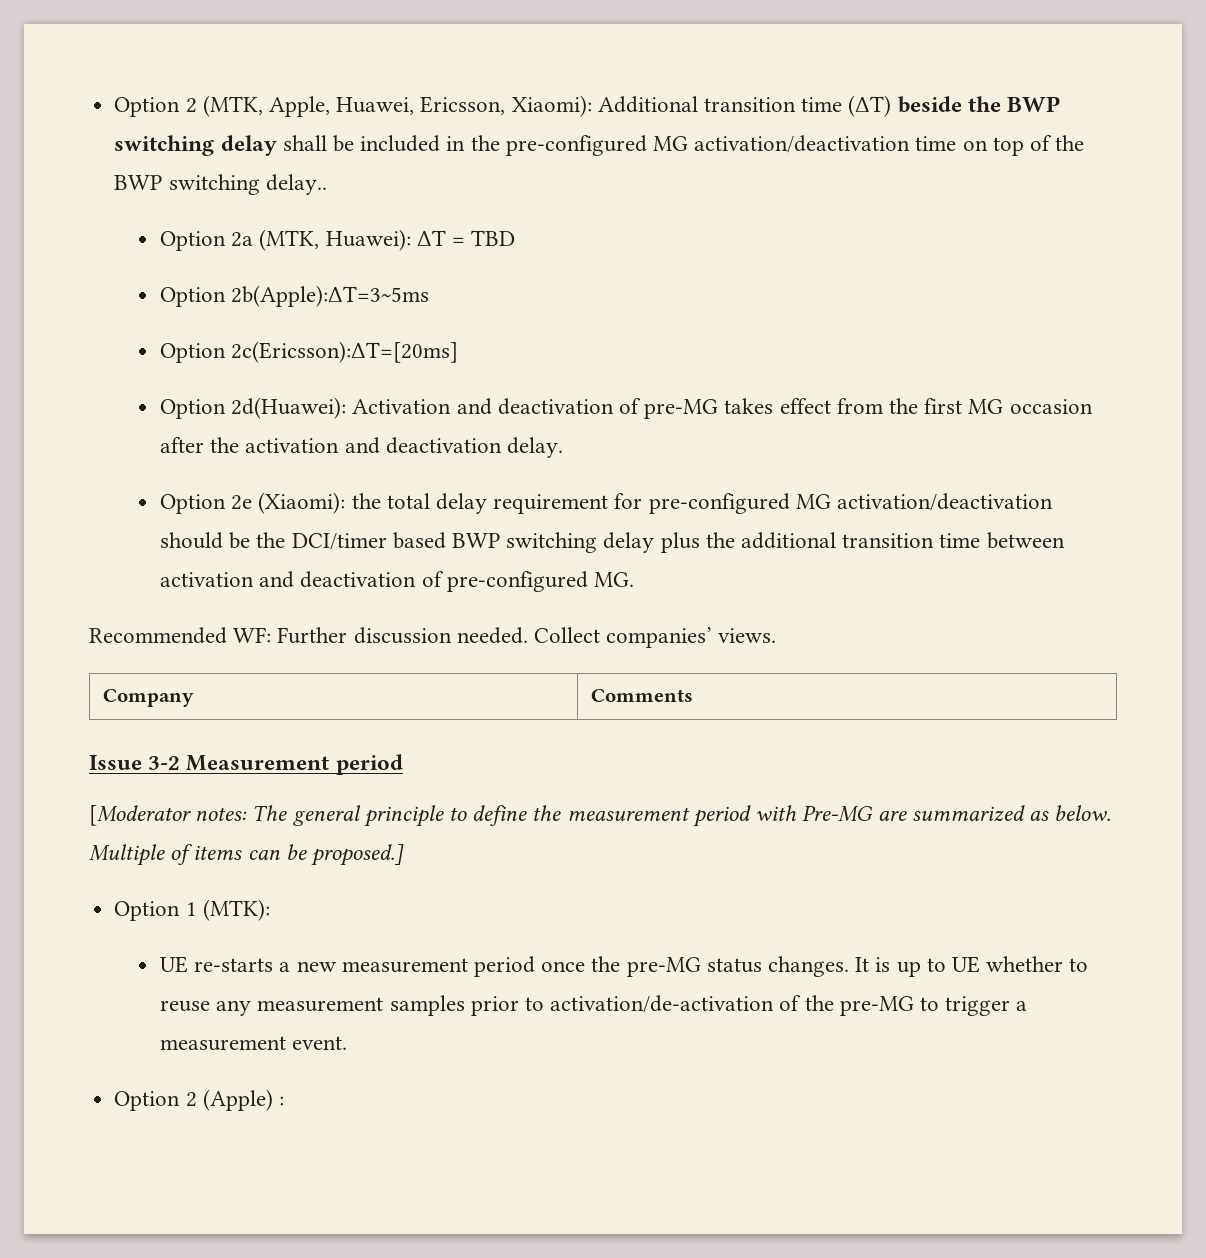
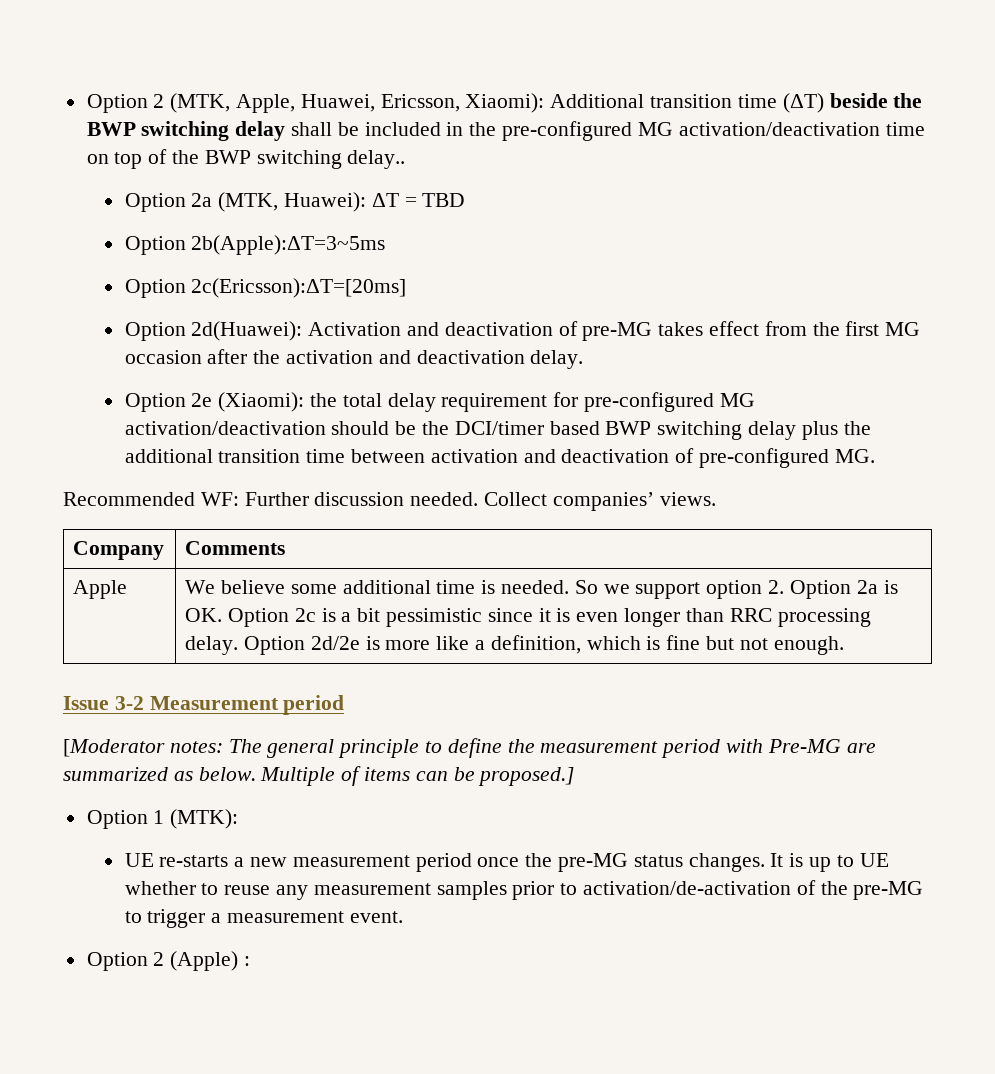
+ Apple | We believe some additional time is needed. So we support option 2. Option 2a is OK. Option 2c is a bit pessimistic since it is even longer than RRC processing delay. Option 2d/2e is more like a definition, which is fine but not enough.

